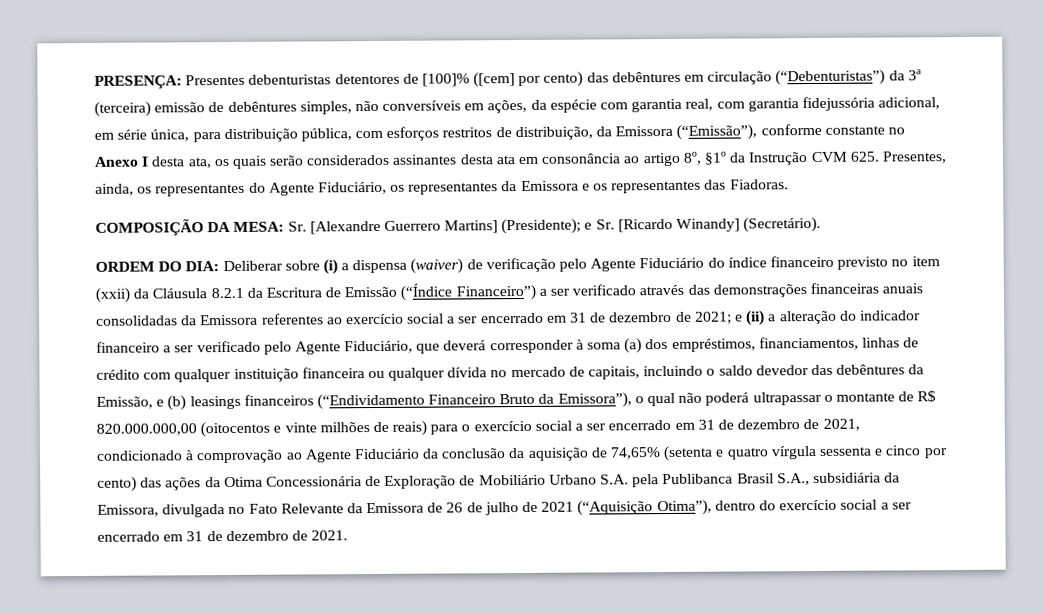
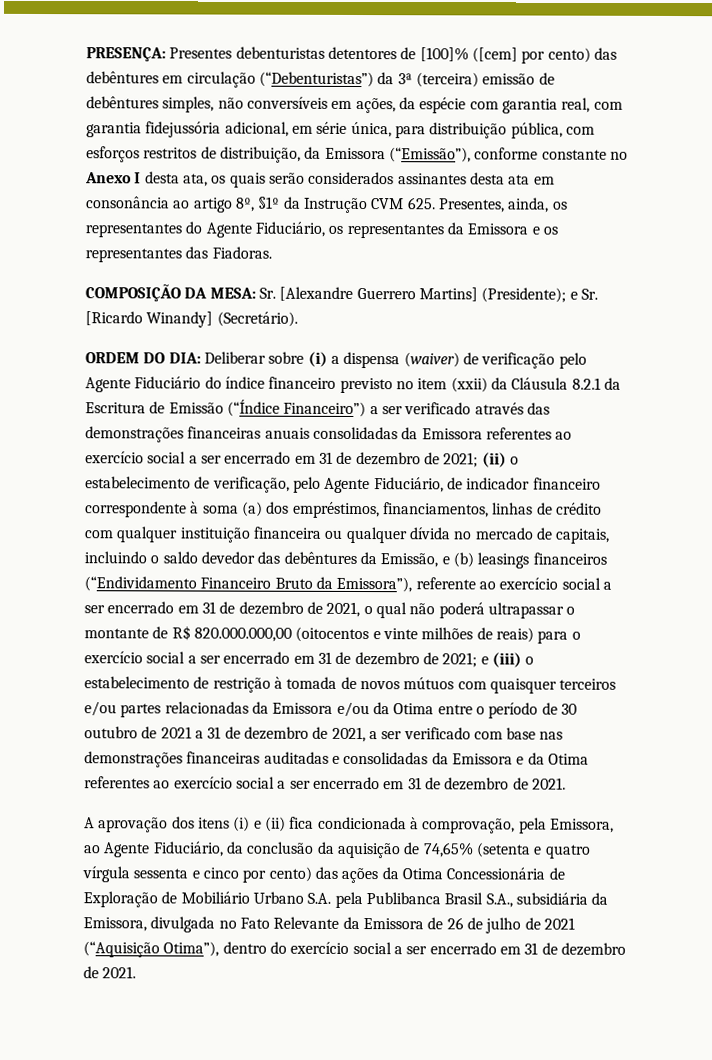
- e (ii) a alteração do indicador financeiro a ser verificado pelo Agente Fiduciário, que deverá corresponder à soma (a) dos empréstimos, financiamentos, linhas de crédito com qualquer instituição financeira ou qualquer dívida no mercado de capitais, incluindo o saldo devedor das debêntures da Emissão, e (b) leasings financeiros (“Endividamento Financeiro Bruto da Emissora”), o qual não poderá ultrapassar o montante de R$ 820.000.000,00 (oitocentos e vinte milhões de reais) para o exercício social a ser encerrado em 31 de dezembro de 2021, condicionado à comprovação ao Agente Fiduciário da conclusão da aquisição de 74,65% (setenta e quatro vírgula sessenta e cinco por cento) das ações da Otima Concessionária de Exploração de Mobiliário Urbano S.A. pela Publibanca Brasil S.A., subsidiária da Emissora, divulgada no Fato Relevante da Emissora de 26 de julho de 2021 (“Aquisição Otima”), dentro do exercício social a ser encerrado em 31 de dezembro de 2021.
+ (ii) o estabelecimento de verificação, pelo Agente Fiduciário, de indicador financeiro correspondente à soma (a) dos empréstimos, financiamentos, linhas de crédito com qualquer instituição financeira ou qualquer dívida no mercado de capitais, incluindo o saldo devedor das debêntures da Emissão, e (b) leasings financeiros (“Endividamento Financeiro Bruto da Emissora”), referente ao exercício social a ser encerrado em 31 de dezembro de 2021, o qual não poderá ultrapassar o montante de R$ 820.000.000,00 (oitocentos e vinte milhões de reais) para o exercício social a ser encerrado em 31 de dezembro de 2021; e (iii) o estabelecimento de restrição à tomada de novos mútuos com quaisquer terceiros e/ou partes relacionadas da Emissora e/ou da Otima entre o período de 30 outubro de 2021 a 31 de dezembro de 2021, a ser verificado com base nas demonstrações financeiras auditadas e consolidadas da Emissora e da Otima referentes ao exercício social a ser encerrado em 31 de dezembro de 2021.
+ A aprovação dos itens (i) e (ii) fica condicionada à comprovação, pela Emissora, ao Agente Fiduciário, da conclusão da aquisição de 74,65% (setenta e quatro vírgula sessenta e cinco por cento) das ações da Otima Concessionária de Exploração de Mobiliário Urbano S.A. pela Publibanca Brasil S.A., subsidiária da Emissora, divulgada no Fato Relevante da Emissora de 26 de julho de 2021 (“Aquisição Otima”), dentro do exercício social a ser encerrado em 31 de dezembro de 2021.

